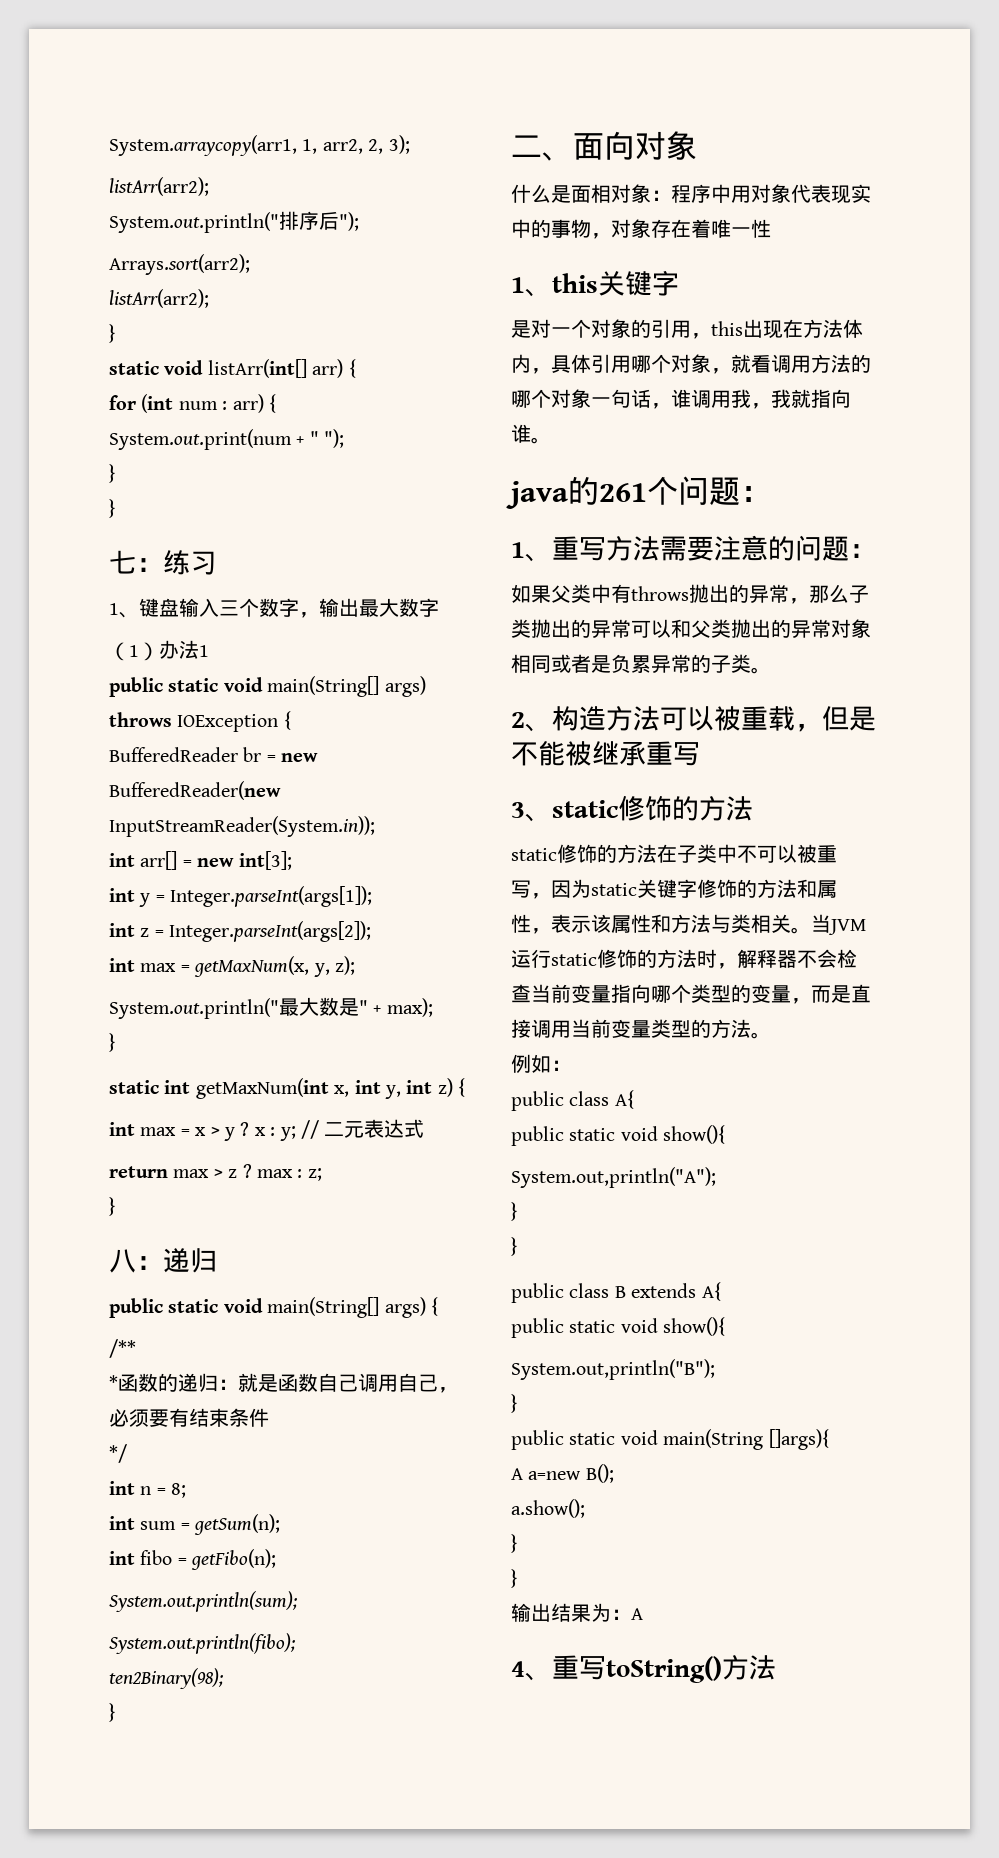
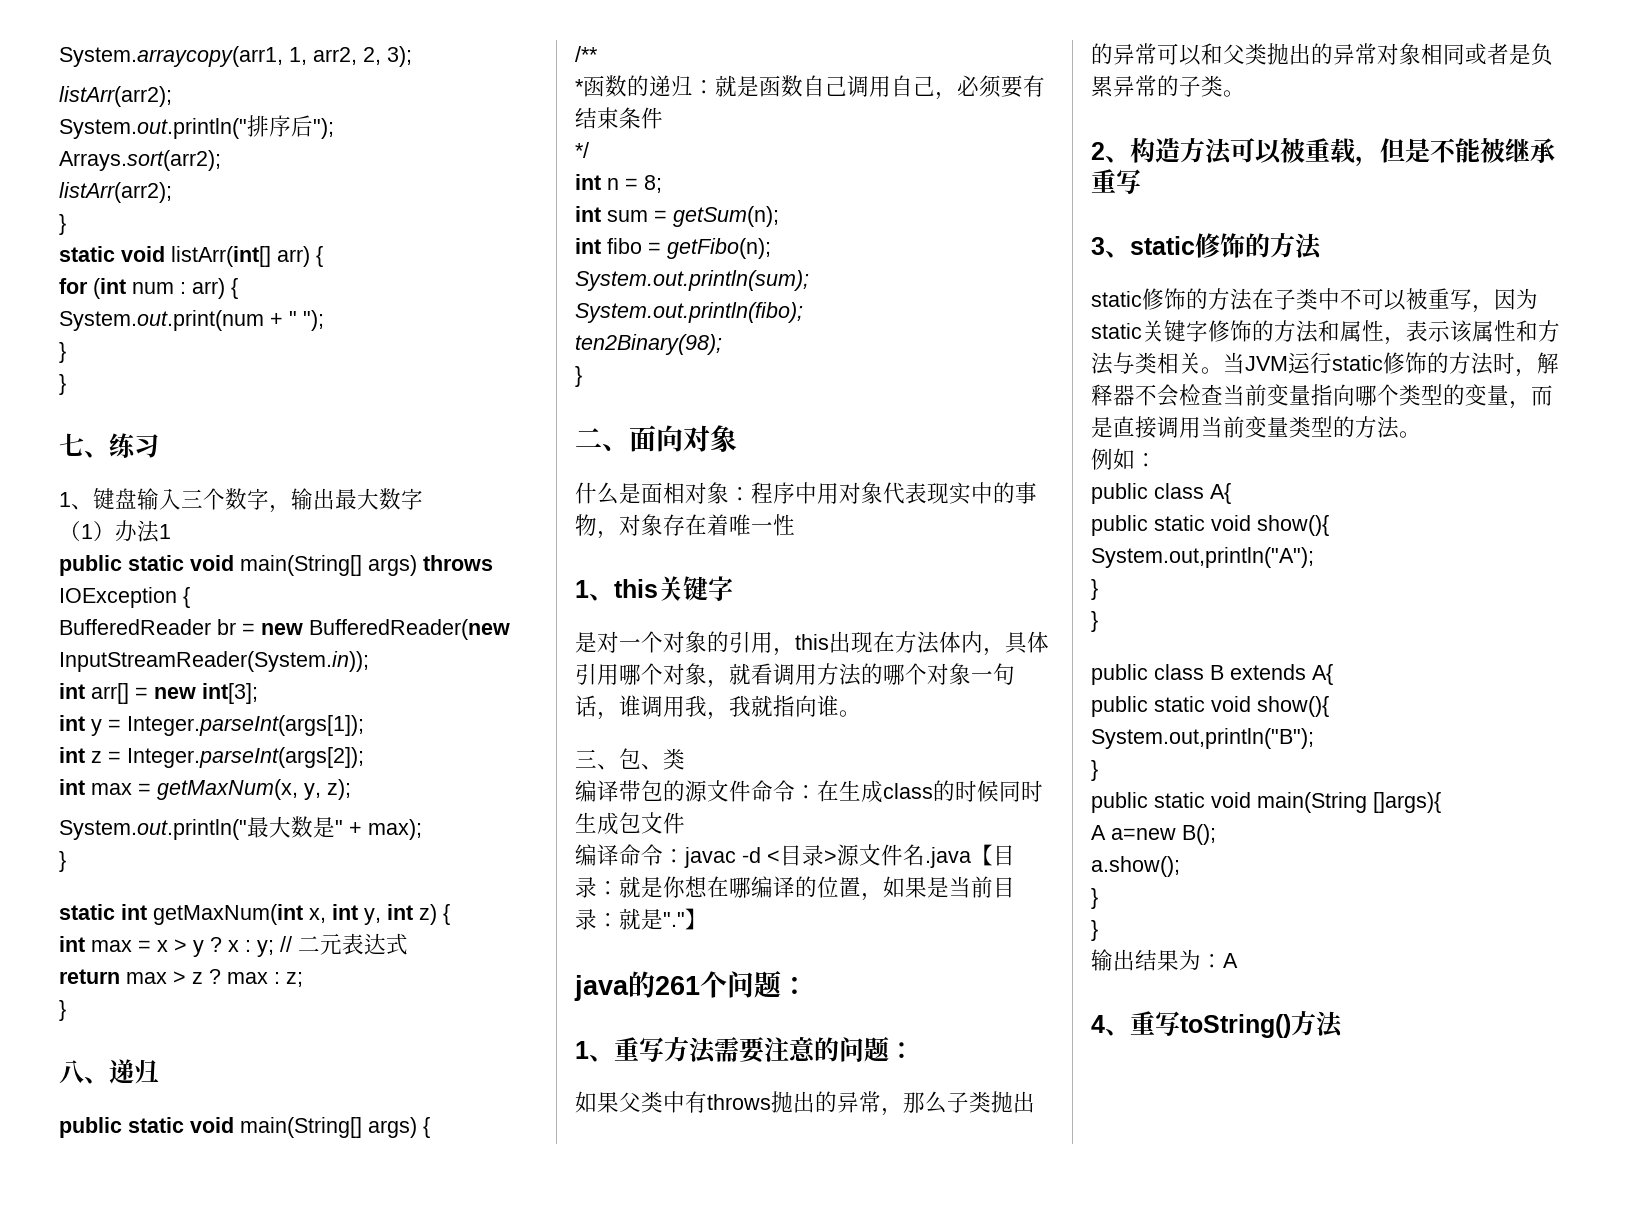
- 七：练习
+ 七、练习
- 八：递归
+ 八、递归
+ 三、包、类
+ 编译带包的源文件命令：在生成class的时候同时生成包文件
+ 编译命令：javac -d <目录>源文件名.java【目录：就是你想在哪编译的位置，如果是当前目录：就是"."】

